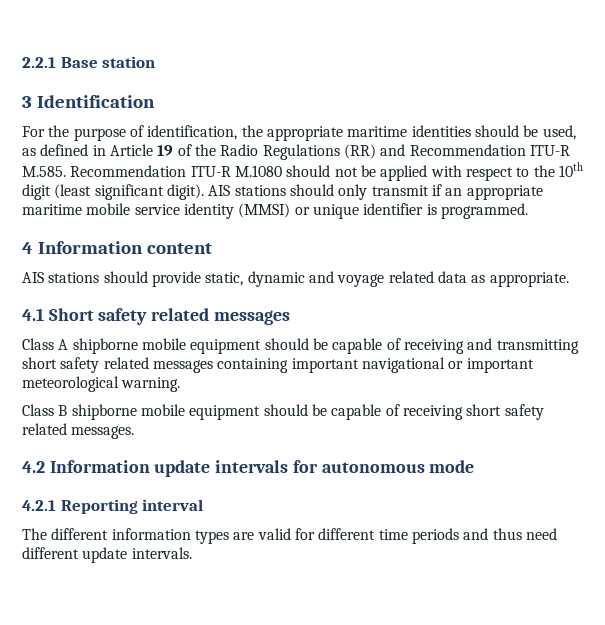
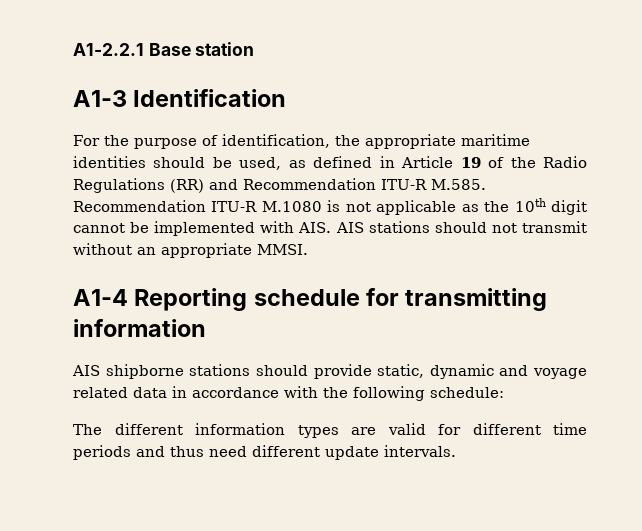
- 2.2.1 Base station
+ A1-2.2.1 Base station
- 3 Identification
+ A1-3 Identification
- For the purpose of identification, the appropriate maritime identities should be used, as defined in Article 19 of the Radio Regulations (RR) and Recommendation ITU-R M.585. Recommendation ITU-R M.1080 should not be applied with respect to the 10th digit (least significant digit). AIS stations should only transmit if an appropriate maritime mobile service identity (MMSI) or unique identifier is programmed.
- 4 Information content
- AIS stations should provide static, dynamic and voyage related data as appropriate.
- 4.1 Short safety related messages
- Class A shipborne mobile equipment should be capable of receiving and transmitting short safety related messages containing important navigational or important meteorological warning.
- Class B shipborne mobile equipment should be capable of receiving short safety related messages.
- 4.2 Information update intervals for autonomous mode
- 4.2.1 Reporting interval
+ For the purpose of identification, the appropriate maritime identities should be used, as defined in Article 19 of the Radio Regulations (RR) and Recommendation ITU-R M.585. Recommendation ITU-R M.1080 is not applicable as the 10th digit cannot be implemented with AIS. AIS stations should not transmit without an appropriate MMSI.
+ A1-4 Reporting schedule for transmitting information
+ AIS shipborne stations should provide static, dynamic and voyage related data in accordance with the following schedule:

